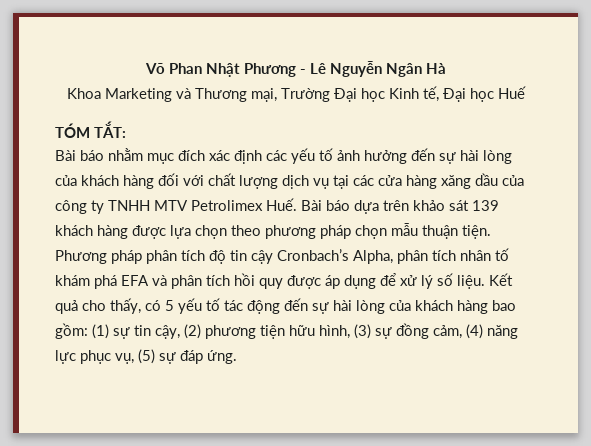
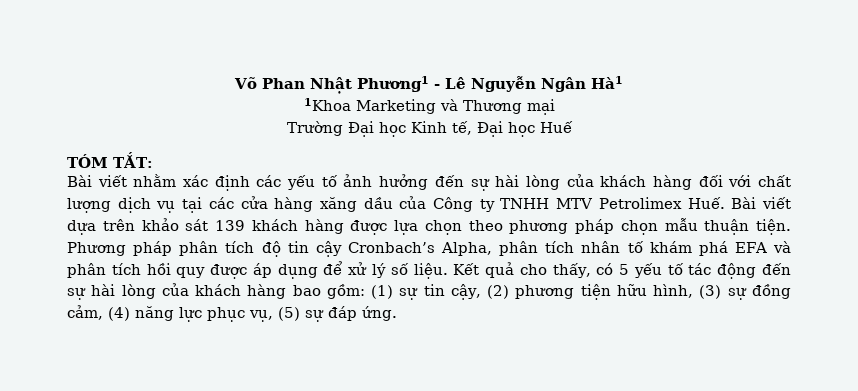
- Võ Phan Nhật Phương - Lê Nguyễn Ngân Hà
- Khoa Marketing và Thương mại, Trường Đại học Kinh tế, Đại học Huế
+ Võ Phan Nhật Phương1 - Lê Nguyễn Ngân Hà1
+ 1Khoa Marketing và Thương mại
+ Trường Đại học Kinh tế, Đại học Huế
- Bài báo nhằm mục đích xác định các yếu tố ảnh hưởng đến sự hài lòng của khách hàng đối với chất lượng dịch vụ tại các cửa hàng xăng dầu của công ty TNHH MTV Petrolimex Huế. Bài báo dựa trên khảo sát 139 khách hàng được lựa chọn theo phương pháp chọn mẫu thuận tiện.
+ Bài viết nhằm xác định các yếu tố ảnh hưởng đến sự hài lòng của khách hàng đối với chất lượng dịch vụ tại các cửa hàng xăng dầu của Công ty TNHH MTV Petrolimex Huế. Bài viết dựa trên khảo sát 139 khách hàng được lựa chọn theo phương pháp chọn mẫu thuận tiện.

